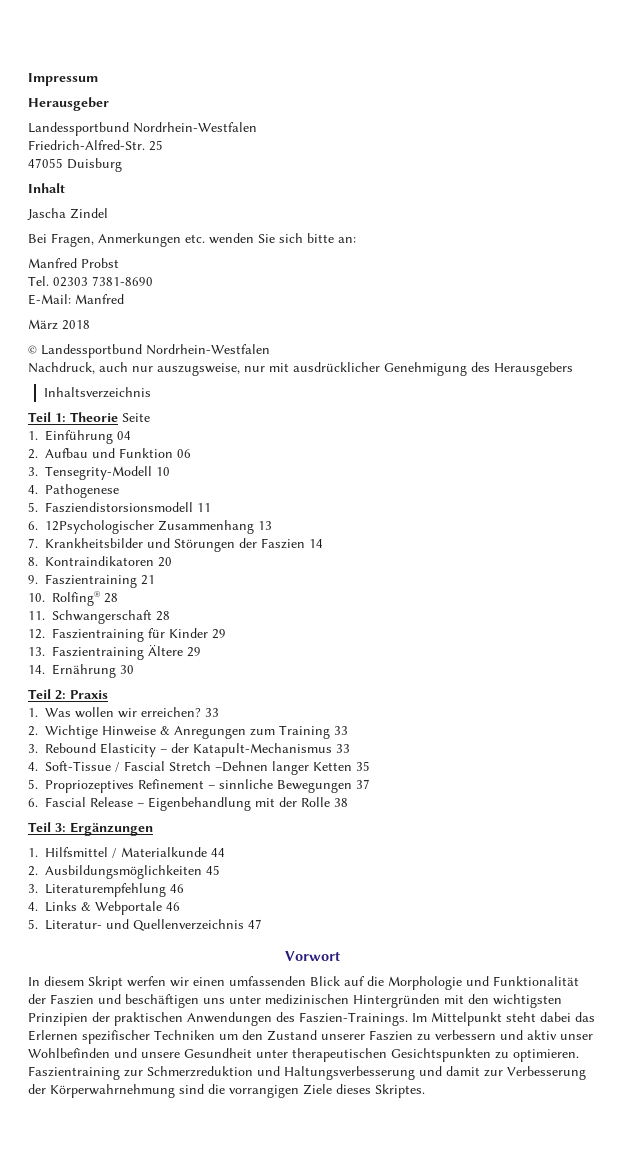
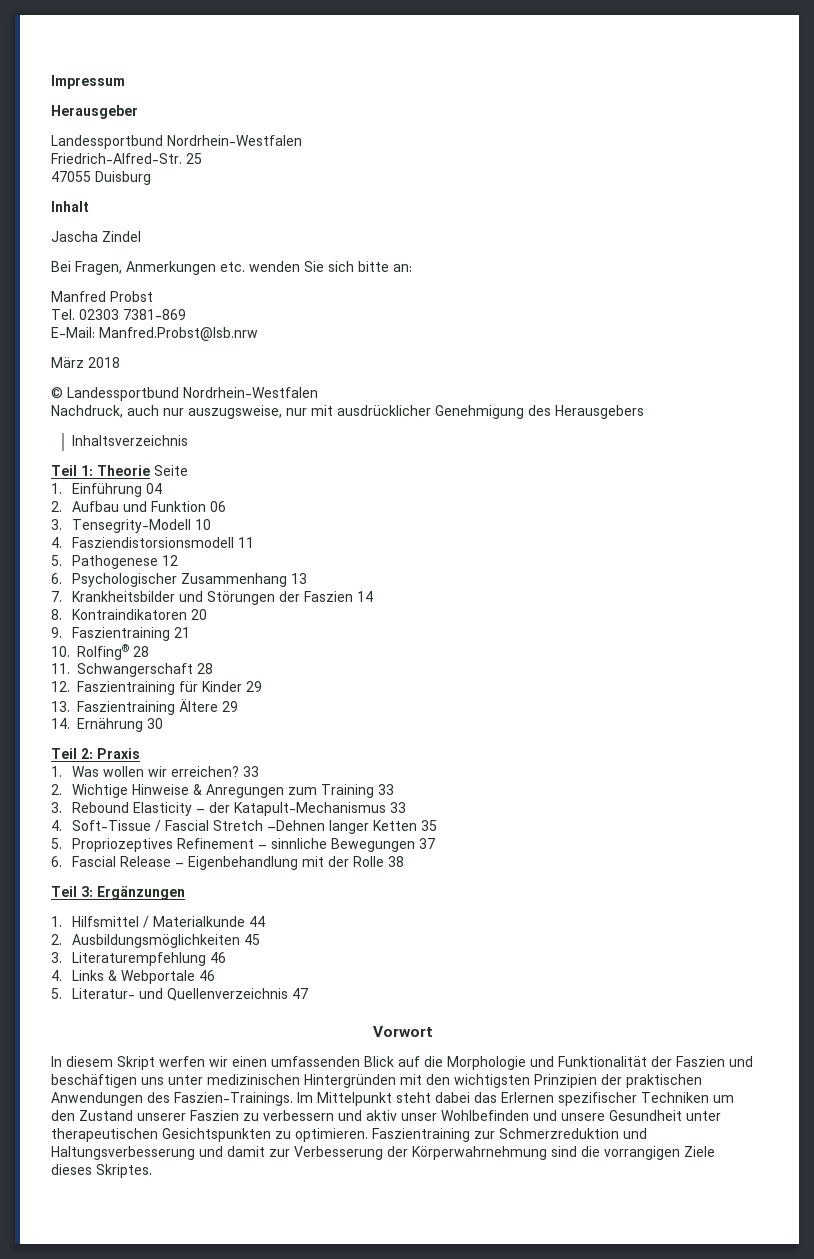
- Tel. 02303 7381-8690
+ Tel. 02303 7381-869
- E-Mail: Manfred
+ E-Mail: Manfred.Probst@lsb.nrw
- 4. Pathogenese
- 5. Fasziendistorsionsmodell 11
+ 4. Fasziendistorsionsmodell 11
- 6. 12Psychologischer Zusammenhang 13
+ 5. Pathogenese 12
+ 6. Psychologischer Zusammenhang 13

